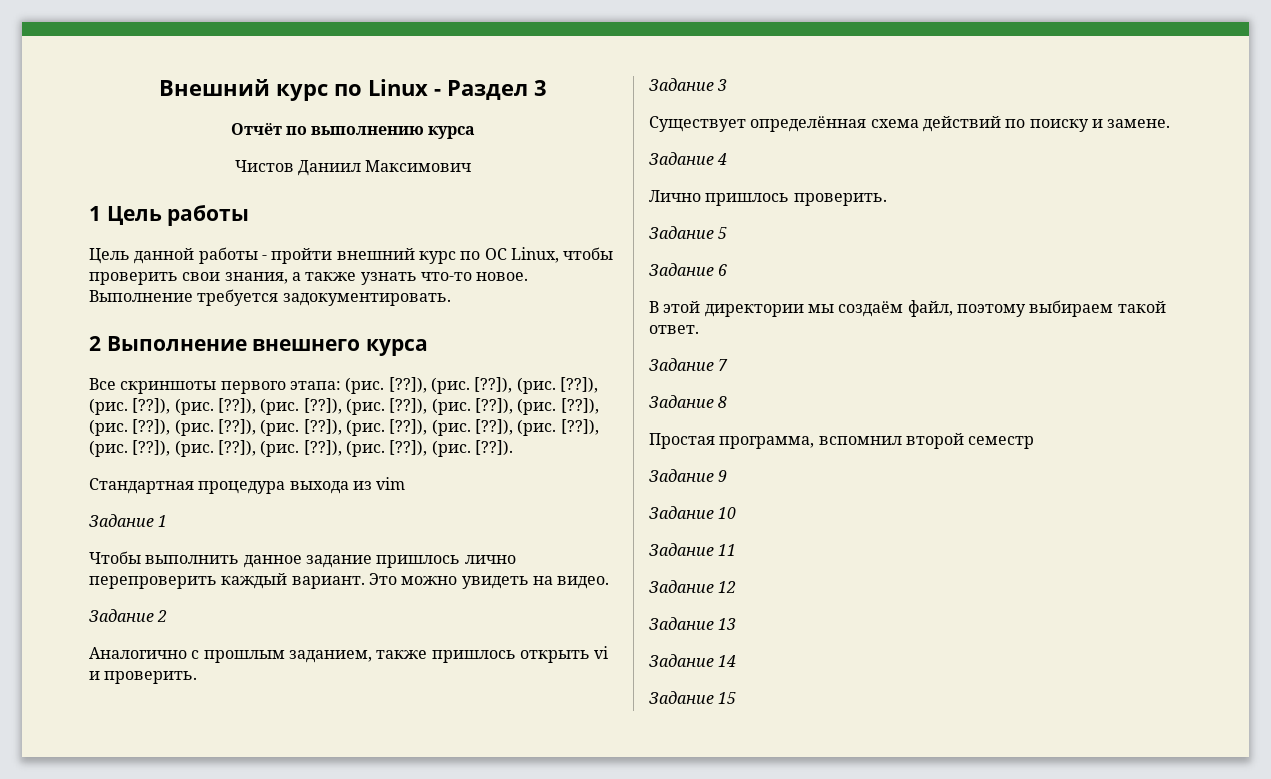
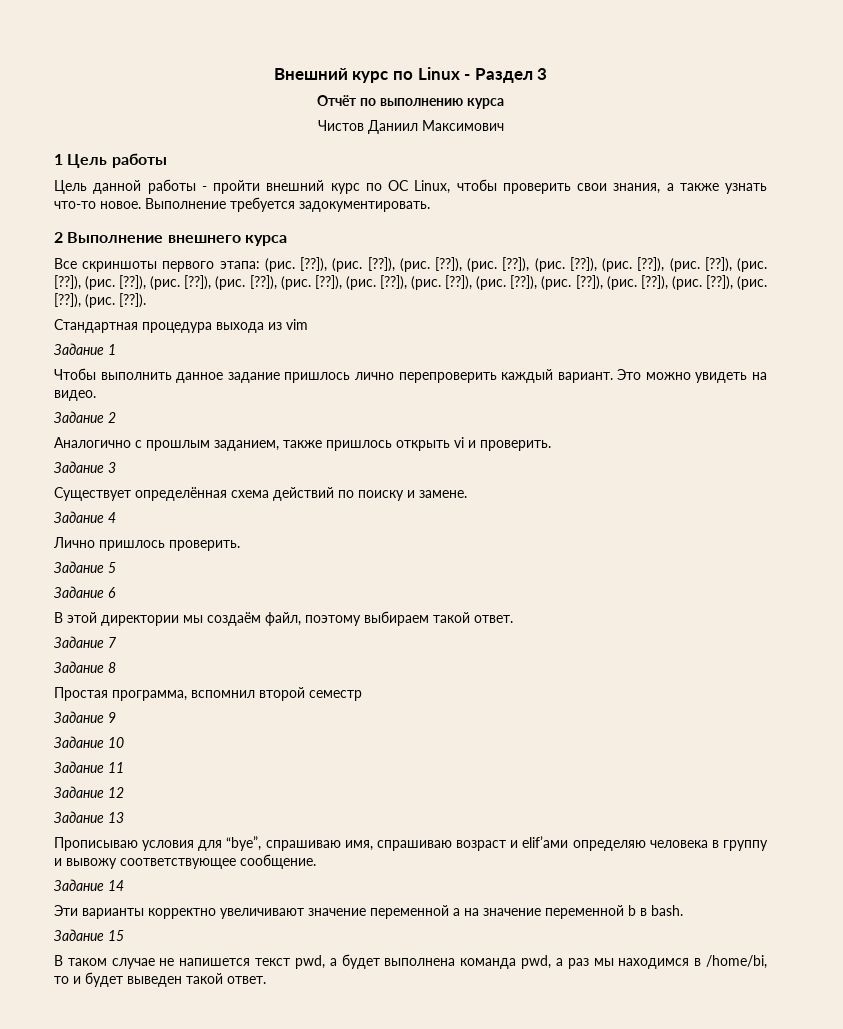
+ Прописываю условия для “bye”, спрашиваю имя, спрашиваю возраст и elif’ами определяю человека в группу и вывожу соответствующее сообщение.
  Задание 14
+ Эти варианты корректно увеличивают значение переменной a на значение переменной b в bash.
  Задание 15
+ В таком случае не напишется текст pwd, а будет выполнена команда pwd, а раз мы находимся в /home/bi, то и будет выведен такой ответ.

